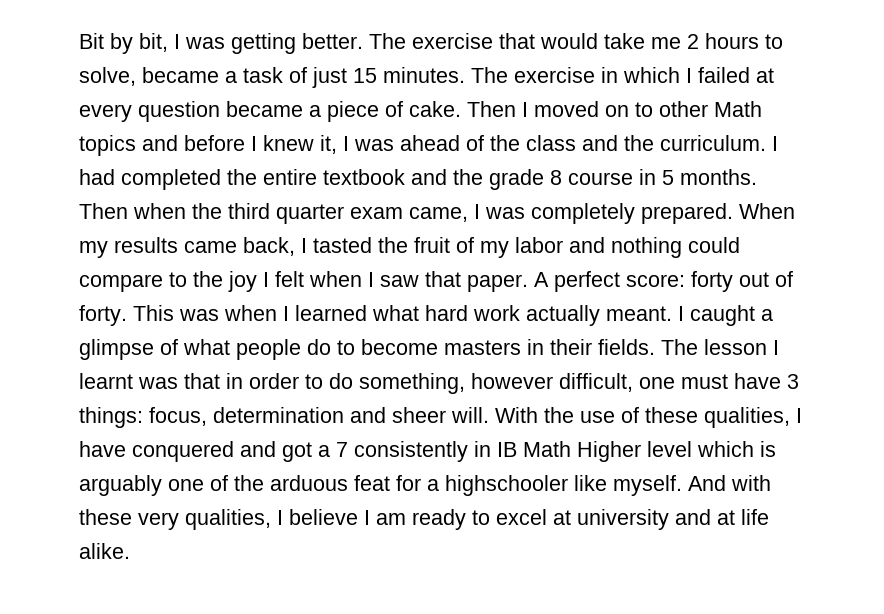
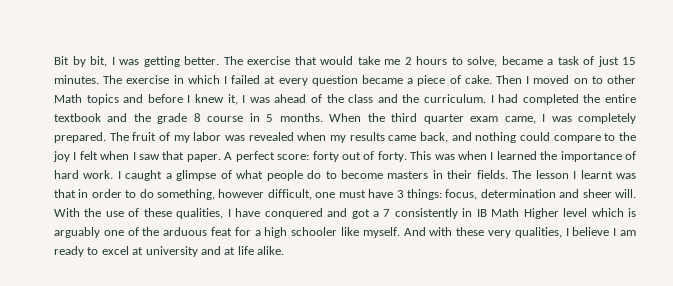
- Then when the third quarter exam came, I was completely prepared.
+ When the third quarter exam came, I was completely prepared.
- When my results came back, I tasted the fruit of my labor and nothing could compare to the joy I felt when I saw that paper.
+ The fruit of my labor was revealed when my results came back, and nothing could compare to the joy I felt when I saw that paper.
- This was when I learned what hard work actually meant.
+ This was when I learned the importance of hard work.
- With the use of these qualities, I have conquered and got a 7 consistently in IB Math Higher level which is arguably one of the arduous feat for a highschooler like myself.
+ With the use of these qualities, I have conquered and got a 7 consistently in IB Math Higher level which is arguably one of the arduous feat for a high schooler like myself.

